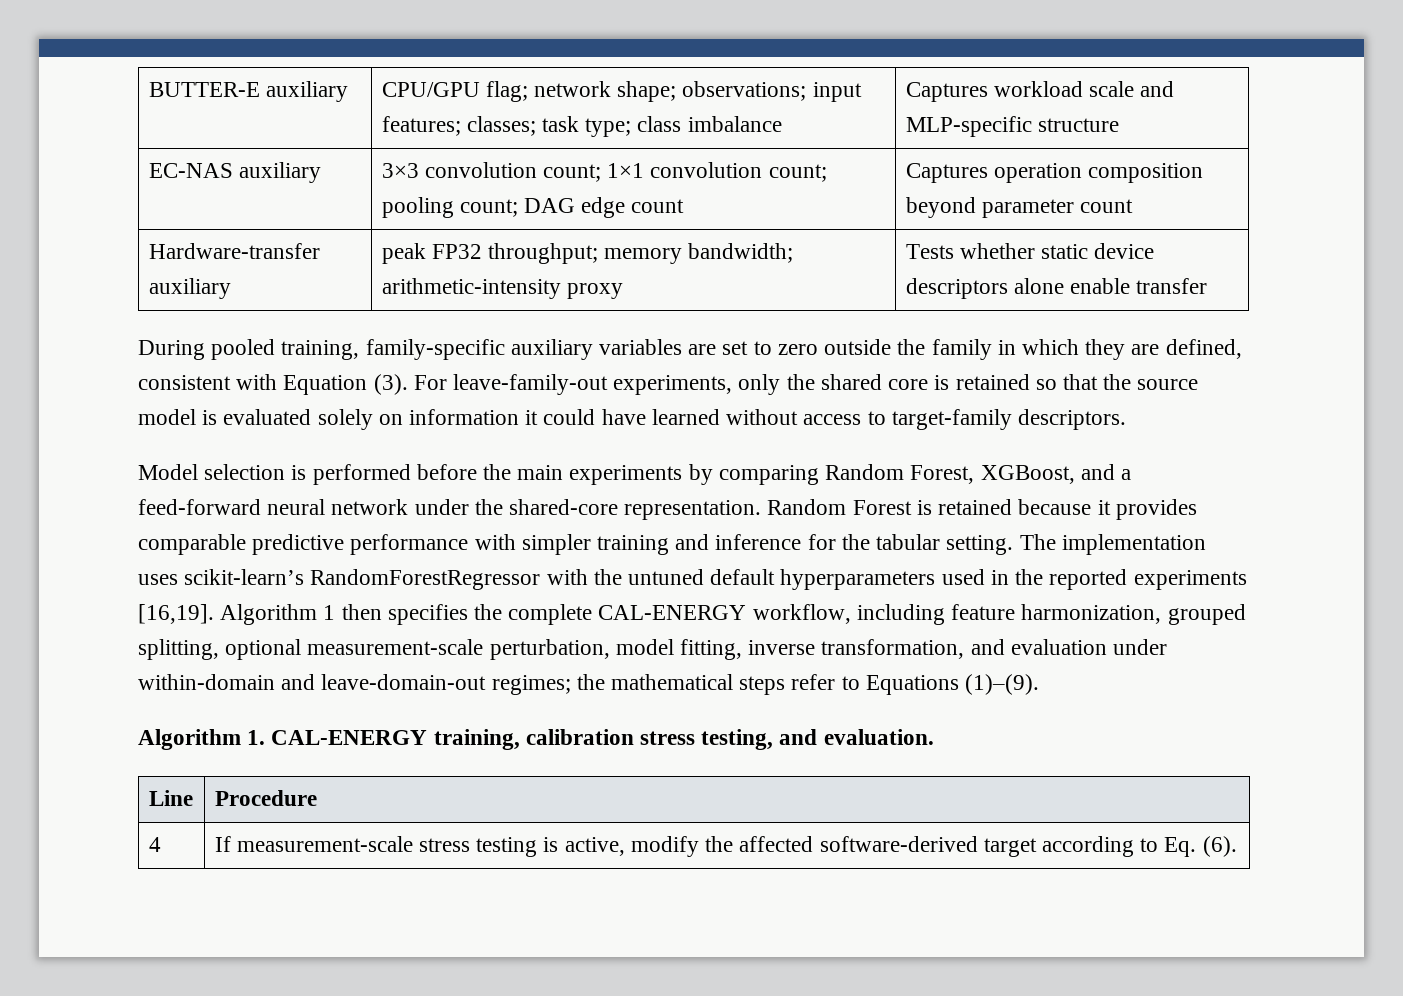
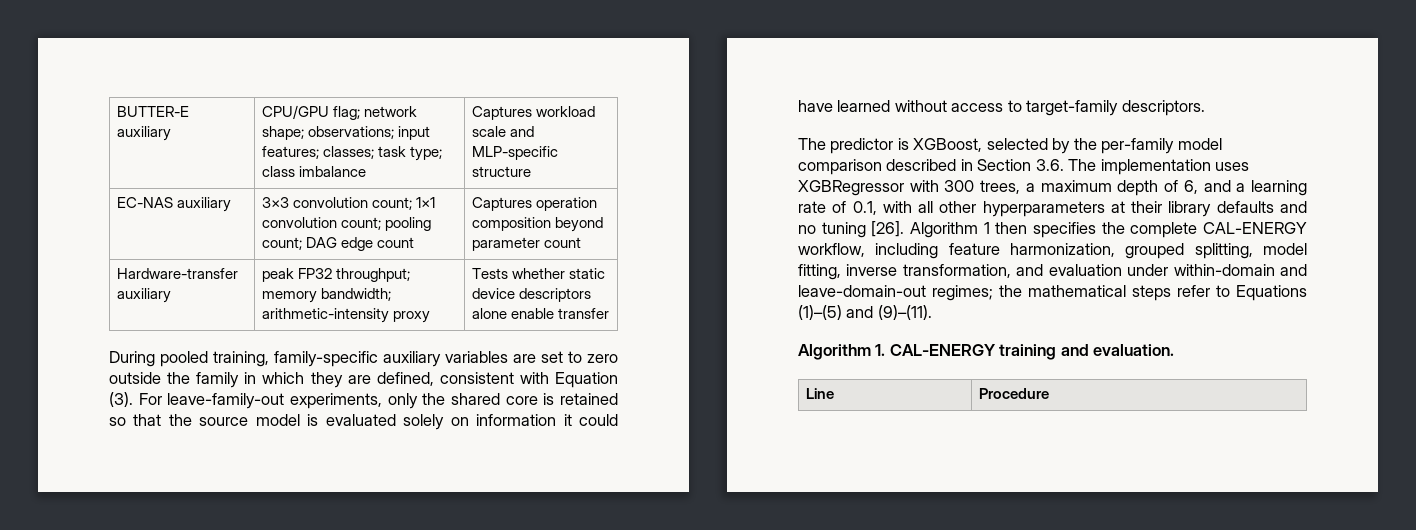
- Model selection is performed before the main experiments by comparing Random Forest, XGBoost, and a feed-forward neural network under the shared-core representation. Random Forest is retained because it provides comparable predictive performance with simpler training and inference for the tabular setting. The implementation uses scikit-learn’s RandomForestRegressor with the untuned default hyperparameters used in the reported experiments [16,19].
+ The predictor is XGBoost, selected by the per-family model comparison described in Section 3.6. The implementation uses XGBRegressor with 300 trees, a maximum depth of 6, and a learning rate of 0.1, with all other hyperparameters at their library defaults and no tuning [26].
- Algorithm 1 then specifies the complete CAL-ENERGY workflow, including feature harmonization, grouped splitting, optional measurement-scale perturbation, model fitting, inverse transformation, and evaluation under within-domain and leave-domain-out regimes; the mathematical steps refer to Equations (1)–(9).
+ Algorithm 1 then specifies the complete CAL-ENERGY workflow, including feature harmonization, grouped splitting, model fitting, inverse transformation, and evaluation under within-domain and leave-domain-out regimes; the mathematical steps refer to Equations (1)–(5) and (9)–(11).
- Algorithm 1. CAL-ENERGY training, calibration stress testing, and evaluation.
+ Algorithm 1. CAL-ENERGY training and evaluation.
- 4 | If measurement-scale stress testing is active, modify the affected software-derived target according to Eq. (6).

